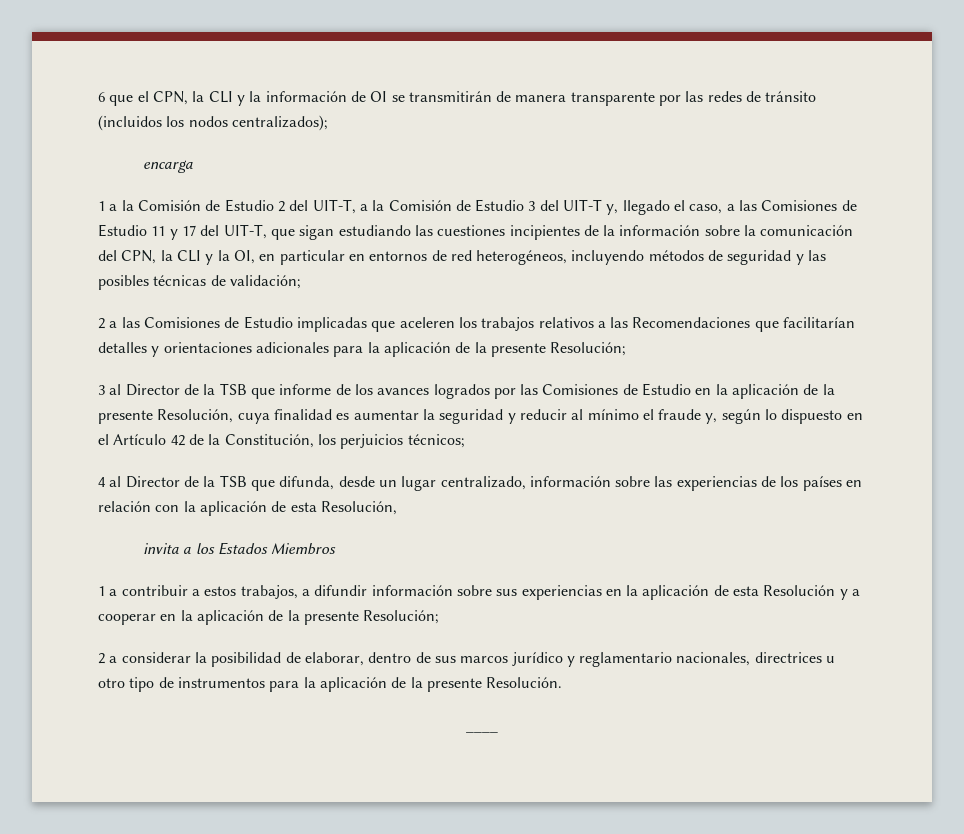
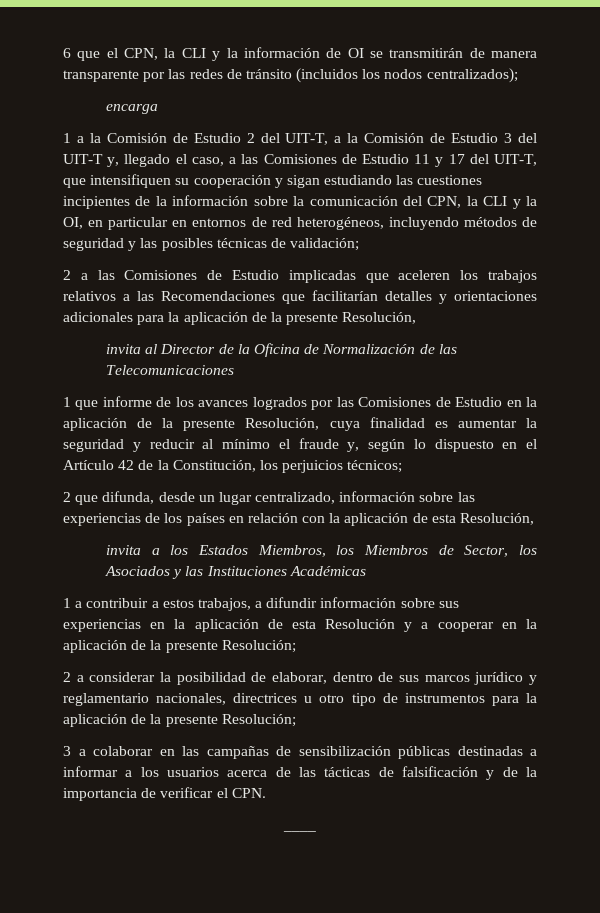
- 1 a la Comisión de Estudio 2 del UIT-T, a la Comisión de Estudio 3 del UIT-T y, llegado el caso, a las Comisiones de Estudio 11 y 17 del UIT-T, que sigan estudiando las cuestiones incipientes de la información sobre la comunicación del CPN, la CLI y la OI, en particular en entornos de red heterogéneos, incluyendo métodos de seguridad y las posibles técnicas de validación;
+ 1 a la Comisión de Estudio 2 del UIT-T, a la Comisión de Estudio 3 del UIT-T y, llegado el caso, a las Comisiones de Estudio 11 y 17 del UIT-T, que intensifiquen su cooperación y sigan estudiando las cuestiones incipientes de la información sobre la comunicación del CPN, la CLI y la OI, en particular en entornos de red heterogéneos, incluyendo métodos de seguridad y las posibles técnicas de validación;
- 2 a las Comisiones de Estudio implicadas que aceleren los trabajos relativos a las Recomendaciones que facilitarían detalles y orientaciones adicionales para la aplicación de la presente Resolución;
- 3 al Director de la TSB que informe de los avances logrados por las Comisiones de Estudio en la aplicación de la presente Resolución, cuya finalidad es aumentar la seguridad y reducir al mínimo el fraude y, según lo dispuesto en el Artículo 42 de la Constitución, los perjuicios técnicos;
+ 2 a las Comisiones de Estudio implicadas que aceleren los trabajos relativos a las Recomendaciones que facilitarían detalles y orientaciones adicionales para la aplicación de la presente Resolución,
+ invita al Director de la Oficina de Normalización de las Telecomunicaciones
+ 1 que informe de los avances logrados por las Comisiones de Estudio en la aplicación de la presente Resolución, cuya finalidad es aumentar la seguridad y reducir al mínimo el fraude y, según lo dispuesto en el Artículo 42 de la Constitución, los perjuicios técnicos;
- 4 al Director de la TSB que difunda, desde un lugar centralizado, información sobre las experiencias de los países en relación con la aplicación de esta Resolución,
+ 2 que difunda, desde un lugar centralizado, información sobre las experiencias de los países en relación con la aplicación de esta Resolución,
- invita a los Estados Miembros
+ invita a los Estados Miembros, los Miembros de Sector, los Asociados y las Instituciones Académicas
- 2 a considerar la posibilidad de elaborar, dentro de sus marcos jurídico y reglamentario nacionales, directrices u otro tipo de instrumentos para la aplicación de la presente Resolución.
+ 2 a considerar la posibilidad de elaborar, dentro de sus marcos jurídico y reglamentario nacionales, directrices u otro tipo de instrumentos para la aplicación de la presente Resolución;
+ 3 a colaborar en las campañas de sensibilización públicas destinadas a informar a los usuarios acerca de las tácticas de falsificación y de la importancia de verificar el CPN.

